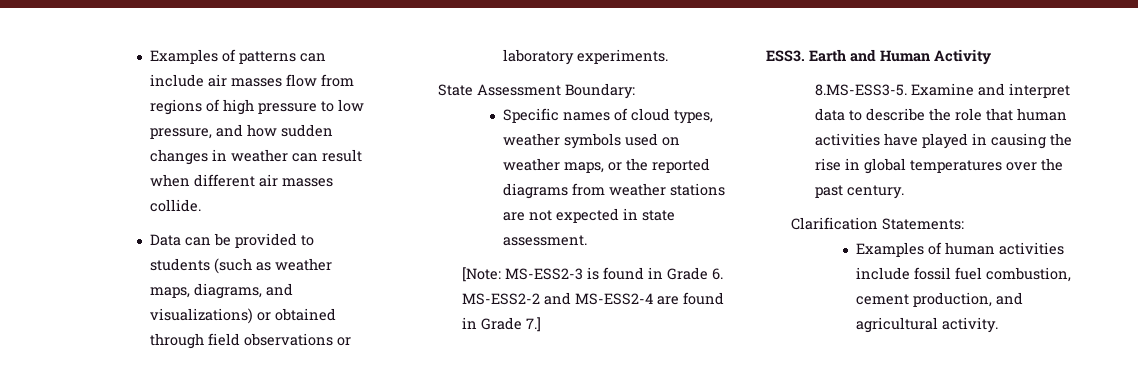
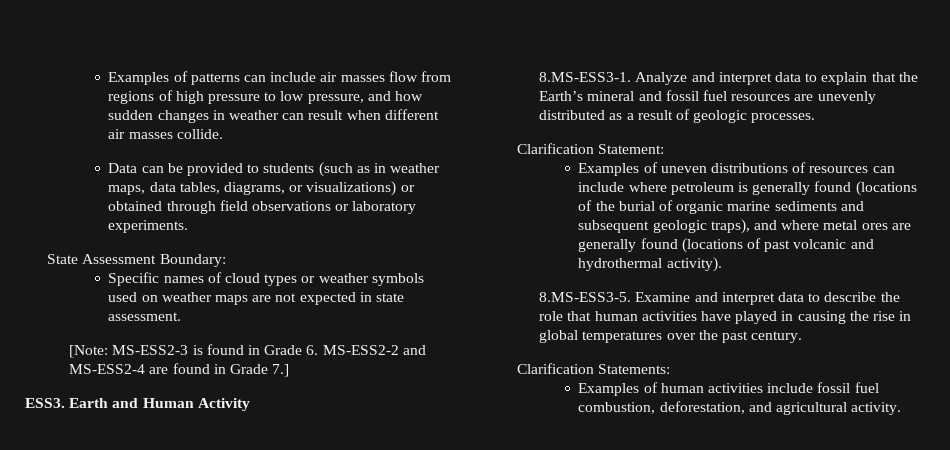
- Data can be provided to students (such as weather maps, diagrams, and visualizations) or obtained through field observations or laboratory experiments.
+ Data can be provided to students (such as in weather maps, data tables, diagrams, or visualizations) or obtained through field observations or laboratory experiments.
- Specific names of cloud types, weather symbols used on weather maps, or the reported diagrams from weather stations are not expected in state assessment.
+ Specific names of cloud types or weather symbols used on weather maps are not expected in state assessment.
+ 8.MS-ESS3-1. Analyze and interpret data to explain that the Earth’s mineral and fossil fuel resources are unevenly distributed as a result of geologic processes.
+ Clarification Statement:
+ Examples of uneven distributions of resources can include where petroleum is generally found (locations of the burial of organic marine sediments and subsequent geologic traps), and where metal ores are generally found (locations of past volcanic and hydrothermal activity).
- Examples of human activities include fossil fuel combustion, cement production, and agricultural activity.
+ Examples of human activities include fossil fuel combustion, deforestation, and agricultural activity.

